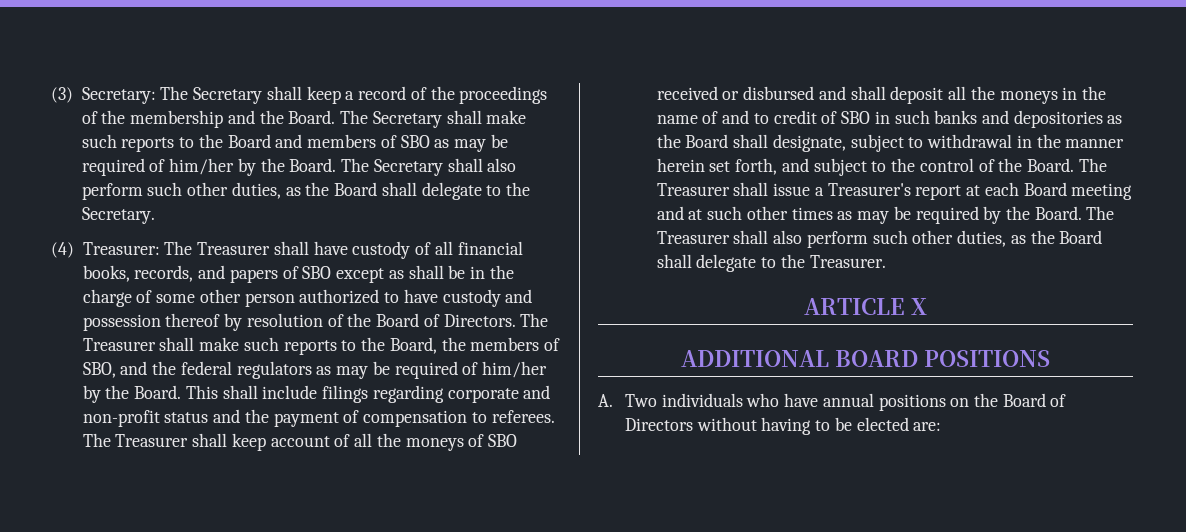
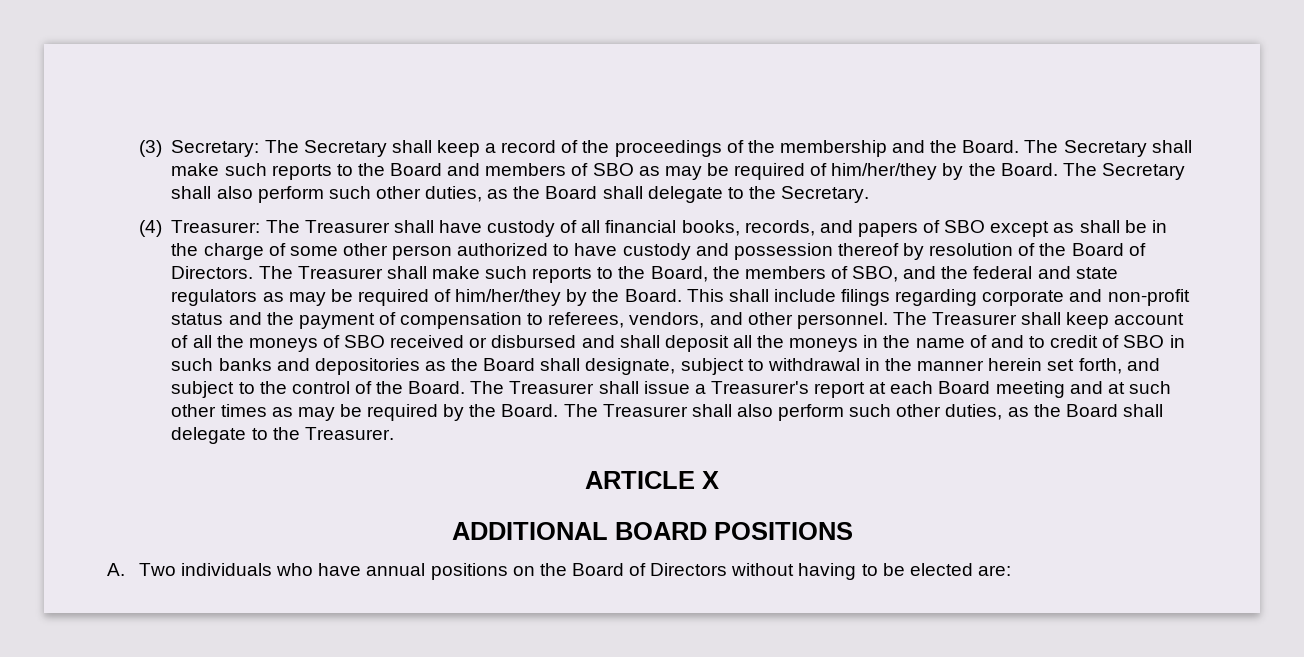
- The Secretary shall make such reports to the Board and members of SBO as may be required of him/her by the Board.
+ The Secretary shall make such reports to the Board and members of SBO as may be required of him/her/they by the Board.
- The Treasurer shall make such reports to the Board, the members of SBO, and the federal regulators as may be required of him/her by the Board.
+ The Treasurer shall make such reports to the Board, the members of SBO, and the federal and state regulators as may be required of him/her/they by the Board.
- This shall include filings regarding corporate and non-profit status and the payment of compensation to referees.
+ This shall include filings regarding corporate and non-profit status and the payment of compensation to referees, vendors, and other personnel.

